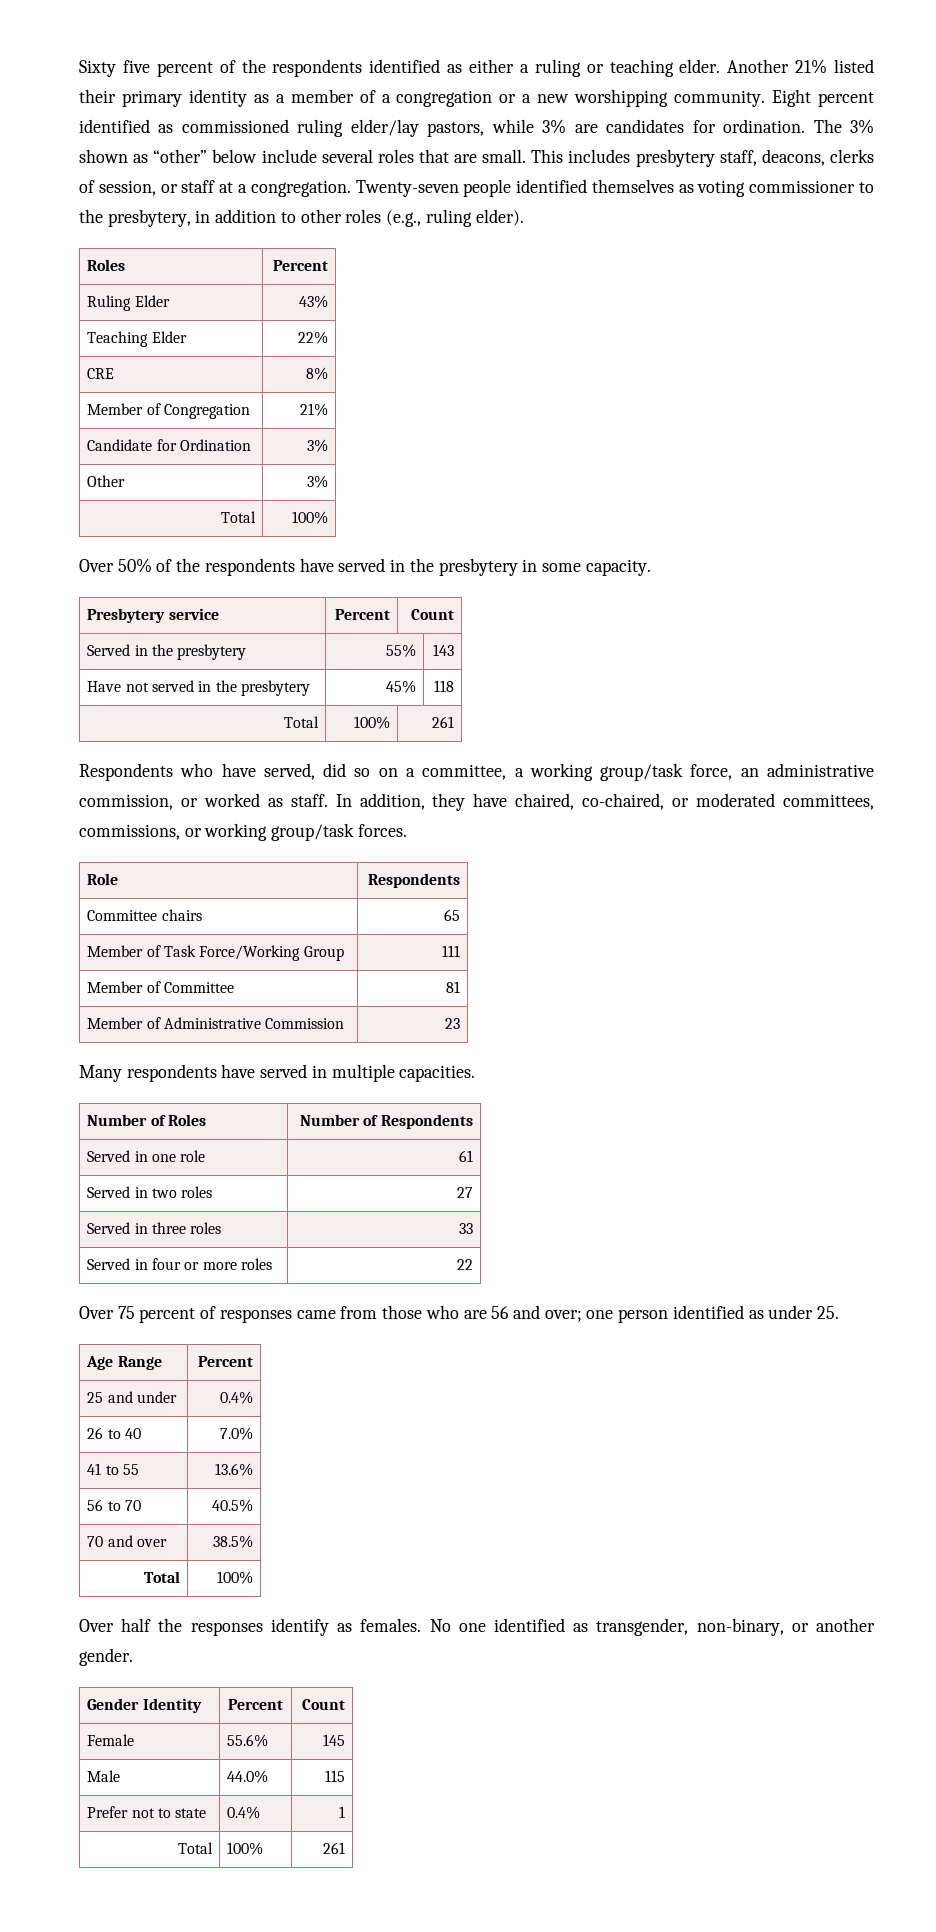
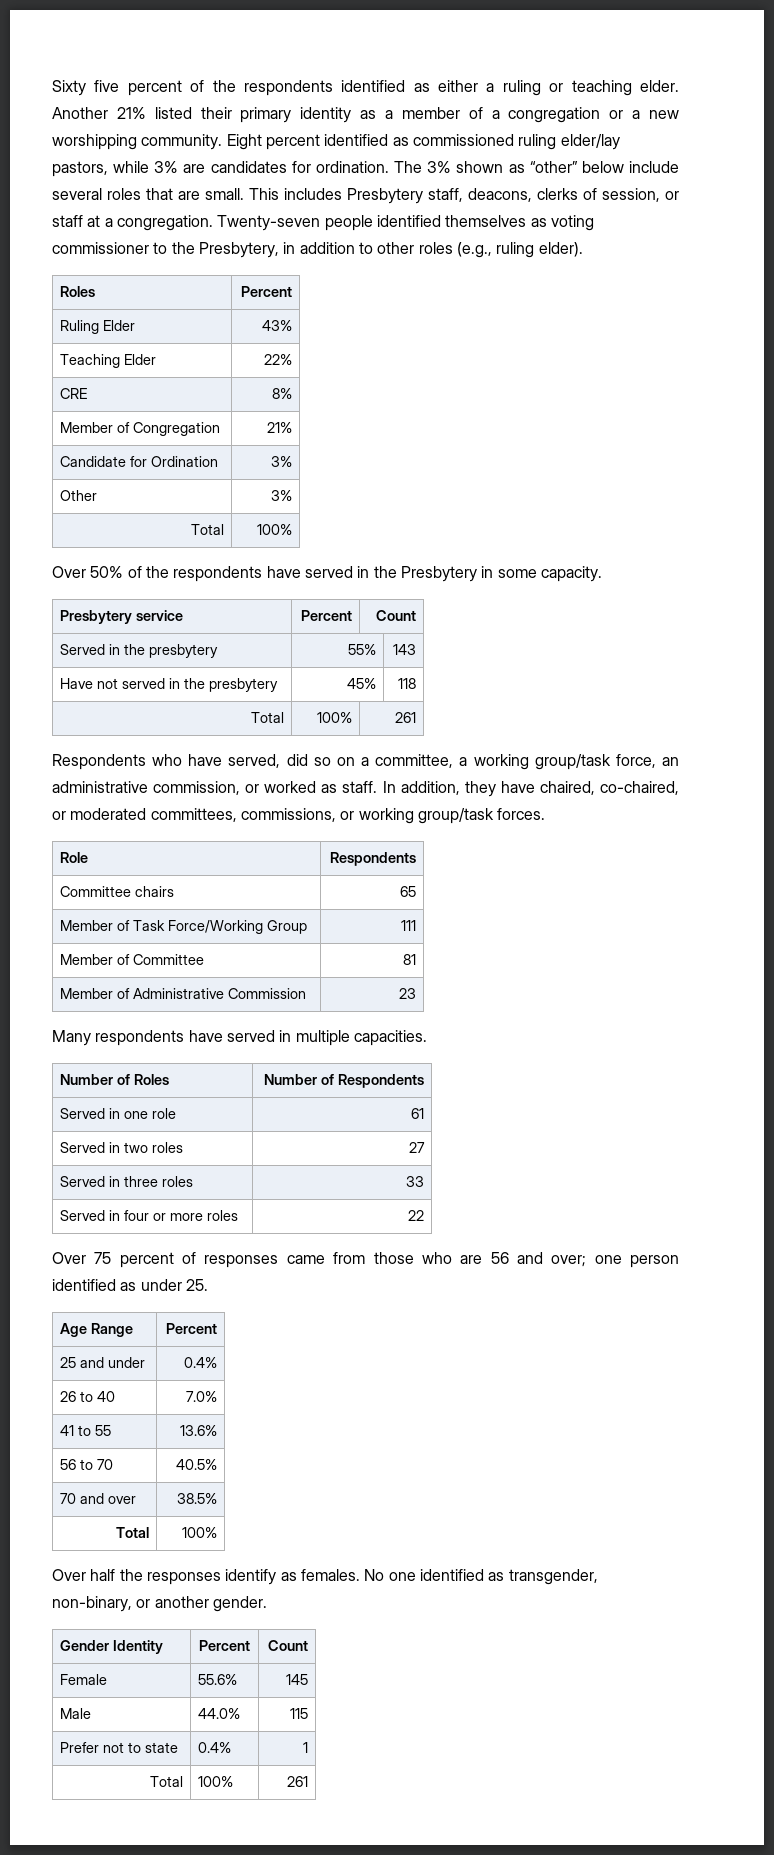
- This includes presbytery staff, deacons, clerks of session, or staff at a congregation.
+ This includes Presbytery staff, deacons, clerks of session, or staff at a congregation.
- Twenty-seven people identified themselves as voting commissioner to the presbytery, in addition to other roles (e.g., ruling elder).
+ Twenty-seven people identified themselves as voting commissioner to the Presbytery, in addition to other roles (e.g., ruling elder).
- Over 50% of the respondents have served in the presbytery in some capacity.
+ Over 50% of the respondents have served in the Presbytery in some capacity.

